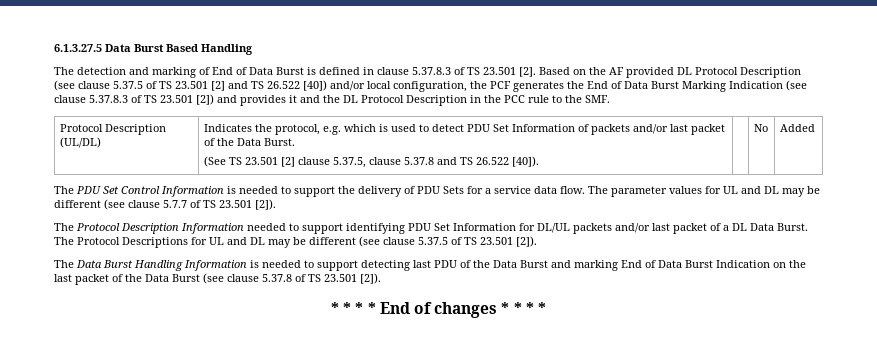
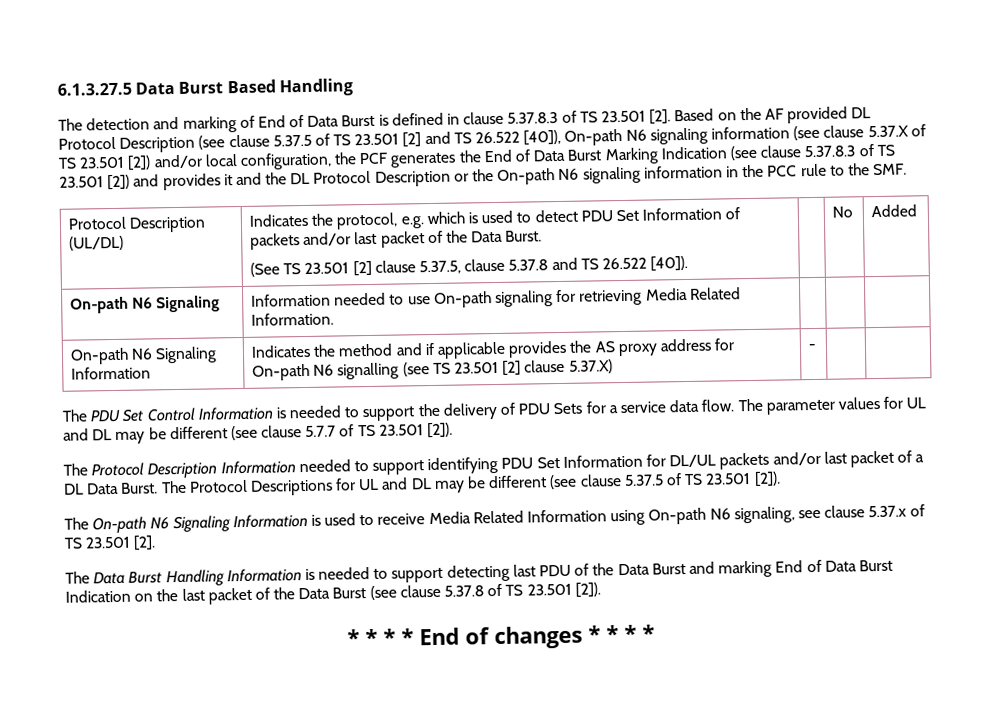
- Based on the AF provided DL Protocol Description (see clause 5.37.5 of TS 23.501 [2] and TS 26.522 [40]) and/or local configuration, the PCF generates the End of Data Burst Marking Indication (see clause 5.37.8.3 of TS 23.501 [2]) and provides it and the DL Protocol Description in the PCC rule to the SMF.
+ Based on the AF provided DL Protocol Description (see clause 5.37.5 of TS 23.501 [2] and TS 26.522 [40]), On-path N6 signaling information (see clause 5.37.X of TS 23.501 [2]) and/or local configuration, the PCF generates the End of Data Burst Marking Indication (see clause 5.37.8.3 of TS 23.501 [2]) and provides it and the DL Protocol Description or the On-path N6 signaling information in the PCC rule to the SMF.
+ On-path N6 Signaling | Information needed to use On-path signaling for retrieving Media Related Information. | | |
+ On-path N6 Signaling Information | Indicates the method and if applicable provides the AS proxy address for On-path N6 signalling (see TS 23.501 [2] clause 5.37.X) | - | |
+ The On-path N6 Signaling Information is used to receive Media Related Information using On-path N6 signaling, see clause 5.37.x of TS 23.501 [2].

